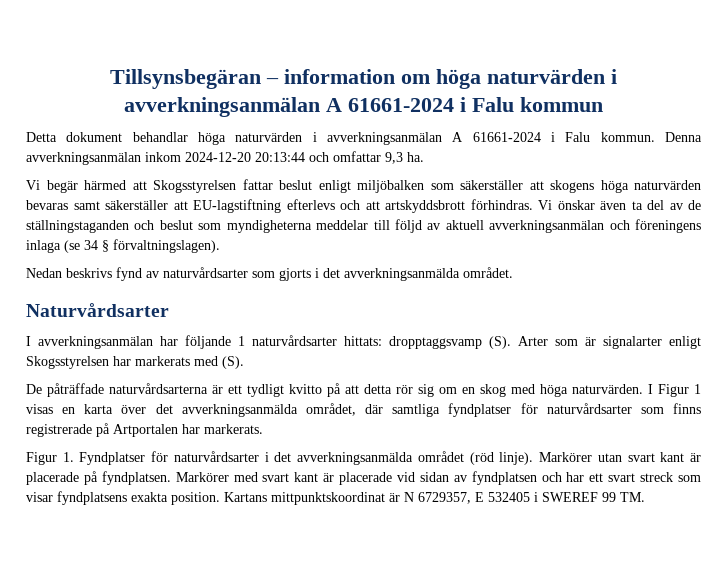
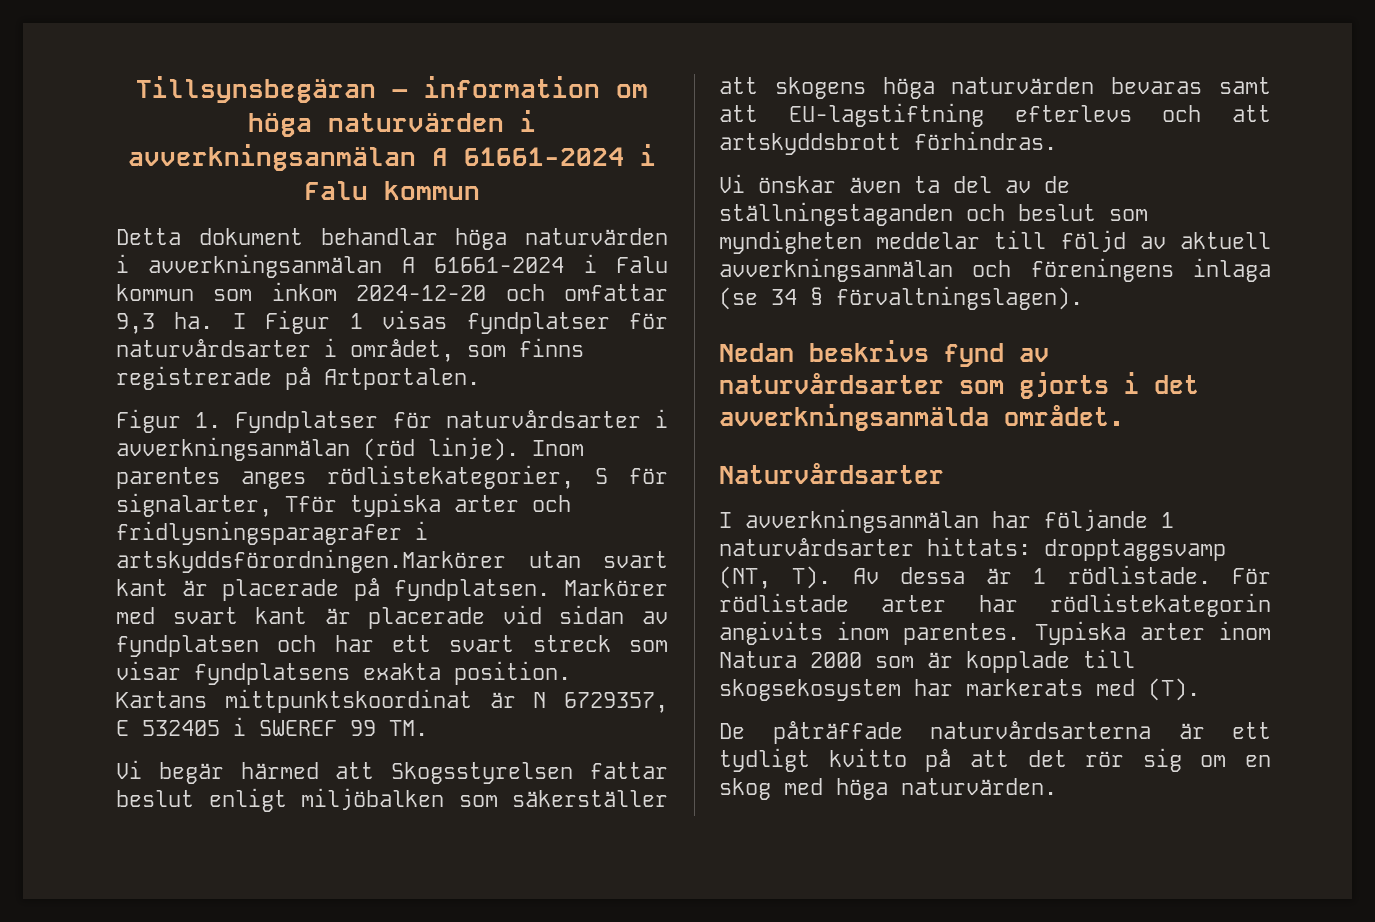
- Detta dokument behandlar höga naturvärden i avverkningsanmälan A 61661-2024 i Falu kommun. Denna avverkningsanmälan inkom 2024-12-20 20:13:44 och omfattar 9,3 ha.
- Vi begär härmed att Skogsstyrelsen fattar beslut enligt miljöbalken som säkerställer att skogens höga naturvärden bevaras samt säkerställer att EU-lagstiftning efterlevs och att artskyddsbrott förhindras. Vi önskar även ta del av de ställningstaganden och beslut som myndigheterna meddelar till följd av aktuell avverkningsanmälan och föreningens inlaga (se 34 § förvaltningslagen).
- Nedan beskrivs fynd av naturvårdsarter som gjorts i det avverkningsanmälda området.
- Naturvårdsarter
- I avverkningsanmälan har följande 1 naturvårdsarter hittats: dropptaggsvamp (S). Arter som är signalarter enligt Skogsstyrelsen har markerats med (S).
- De påträffade naturvårdsarterna är ett tydligt kvitto på att detta rör sig om en skog med höga naturvärden. I Figur 1 visas en karta över det avverkningsanmälda området, där samtliga fyndplatser för naturvårdsarter som finns registrerade på Artportalen har markerats.
+ Detta dokument behandlar höga naturvärden i avverkningsanmälan A 61661-2024 i Falu kommun som inkom 2024-12-20 och omfattar 9,3 ha. I Figur 1 visas fyndplatser för naturvårdsarter i området, som finns registrerade på Artportalen.
- Figur 1. Fyndplatser för naturvårdsarter i det avverkningsanmälda området (röd linje). Markörer utan svart kant är placerade på fyndplatsen.
+ Figur 1. Fyndplatser för naturvårdsarter i avverkningsanmälan (röd linje). Inom parentes anges rödlistekategorier, S för signalarter, Tför typiska arter och fridlysningsparagrafer i artskyddsförordningen.Markörer utan svart kant är placerade på fyndplatsen.
+ Vi begär härmed att Skogsstyrelsen fattar beslut enligt miljöbalken som säkerställer att skogens höga naturvärden bevaras samt att EU-lagstiftning efterlevs och att artskyddsbrott förhindras.
+ Vi önskar även ta del av de ställningstaganden och beslut som myndigheten meddelar till följd av aktuell avverkningsanmälan och föreningens inlaga (se 34 § förvaltningslagen).
+ Nedan beskrivs fynd av naturvårdsarter som gjorts i det avverkningsanmälda området.
+ Naturvårdsarter
+ I avverkningsanmälan har följande 1 naturvårdsarter hittats: dropptaggsvamp (NT, T). Av dessa är 1 rödlistade. För rödlistade arter har rödlistekategorin angivits inom parentes. Typiska arter inom Natura 2000 som är kopplade till skogsekosystem har markerats med (T).
+ De påträffade naturvårdsarterna är ett tydligt kvitto på att det rör sig om en skog med höga naturvärden.

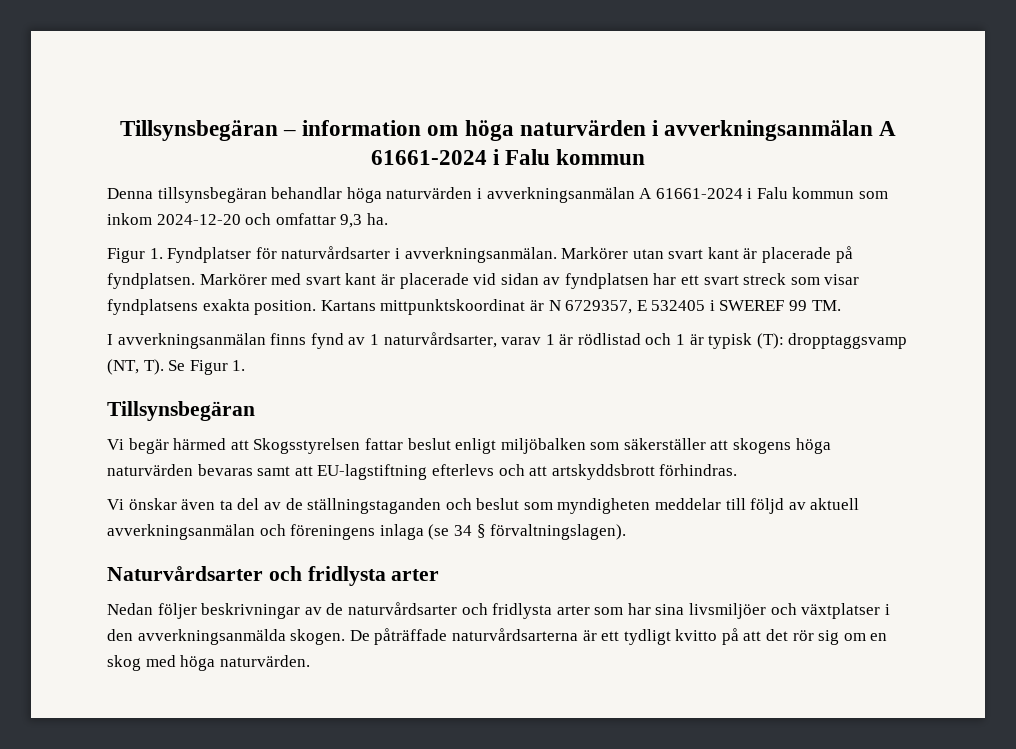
- Detta dokument behandlar höga naturvärden i avverkningsanmälan A 61661-2024 i Falu kommun som inkom 2024-12-20 och omfattar 9,3 ha. I Figur 1 visas fyndplatser för naturvårdsarter i området, som finns registrerade på Artportalen.
+ Denna tillsynsbegäran behandlar höga naturvärden i avverkningsanmälan A 61661-2024 i Falu kommun som inkom 2024-12-20 och omfattar 9,3 ha.
- Figur 1. Fyndplatser för naturvårdsarter i avverkningsanmälan (röd linje). Inom parentes anges rödlistekategorier, S för signalarter, Tför typiska arter och fridlysningsparagrafer i artskyddsförordningen.Markörer utan svart kant är placerade på fyndplatsen.
+ Figur 1. Fyndplatser för naturvårdsarter i avverkningsanmälan. Markörer utan svart kant är placerade på fyndplatsen.
- Markörer med svart kant är placerade vid sidan av fyndplatsen och har ett svart streck som visar fyndplatsens exakta position.
+ Markörer med svart kant är placerade vid sidan av fyndplatsen har ett svart streck som visar fyndplatsens exakta position.
+ I avverkningsanmälan finns fynd av 1 naturvårdsarter, varav 1 är rödlistad och 1 är typisk (T): dropptaggsvamp (NT, T). Se Figur 1.
+ Tillsynsbegäran
- Nedan beskrivs fynd av naturvårdsarter som gjorts i det avverkningsanmälda området.
- Naturvårdsarter
- I avverkningsanmälan har följande 1 naturvårdsarter hittats: dropptaggsvamp (NT, T). Av dessa är 1 rödlistade. För rödlistade arter har rödlistekategorin angivits inom parentes. Typiska arter inom Natura 2000 som är kopplade till skogsekosystem har markerats med (T).
- De påträffade naturvårdsarterna är ett tydligt kvitto på att det rör sig om en skog med höga naturvärden.
+ Naturvårdsarter och fridlysta arter
+ Nedan följer beskrivningar av de naturvårdsarter och fridlysta arter som har sina livsmiljöer och växtplatser i den avverkningsanmälda skogen. De påträffade naturvårdsarterna är ett tydligt kvitto på att det rör sig om en skog med höga naturvärden.

